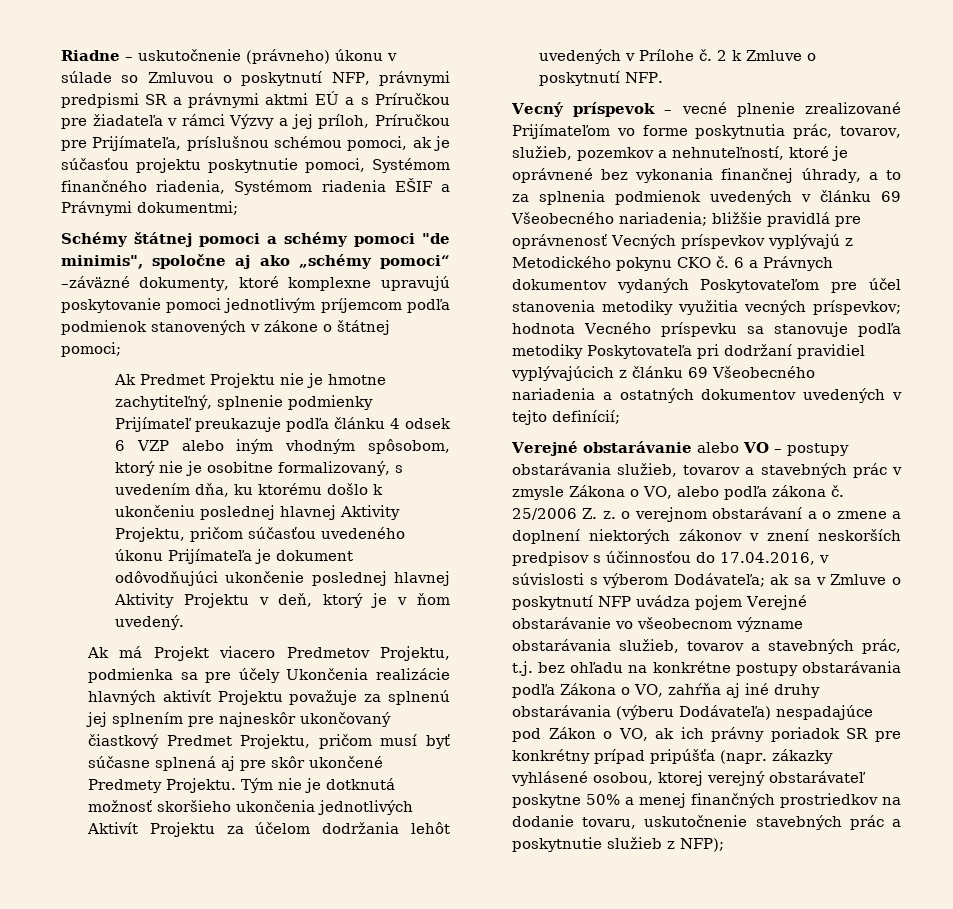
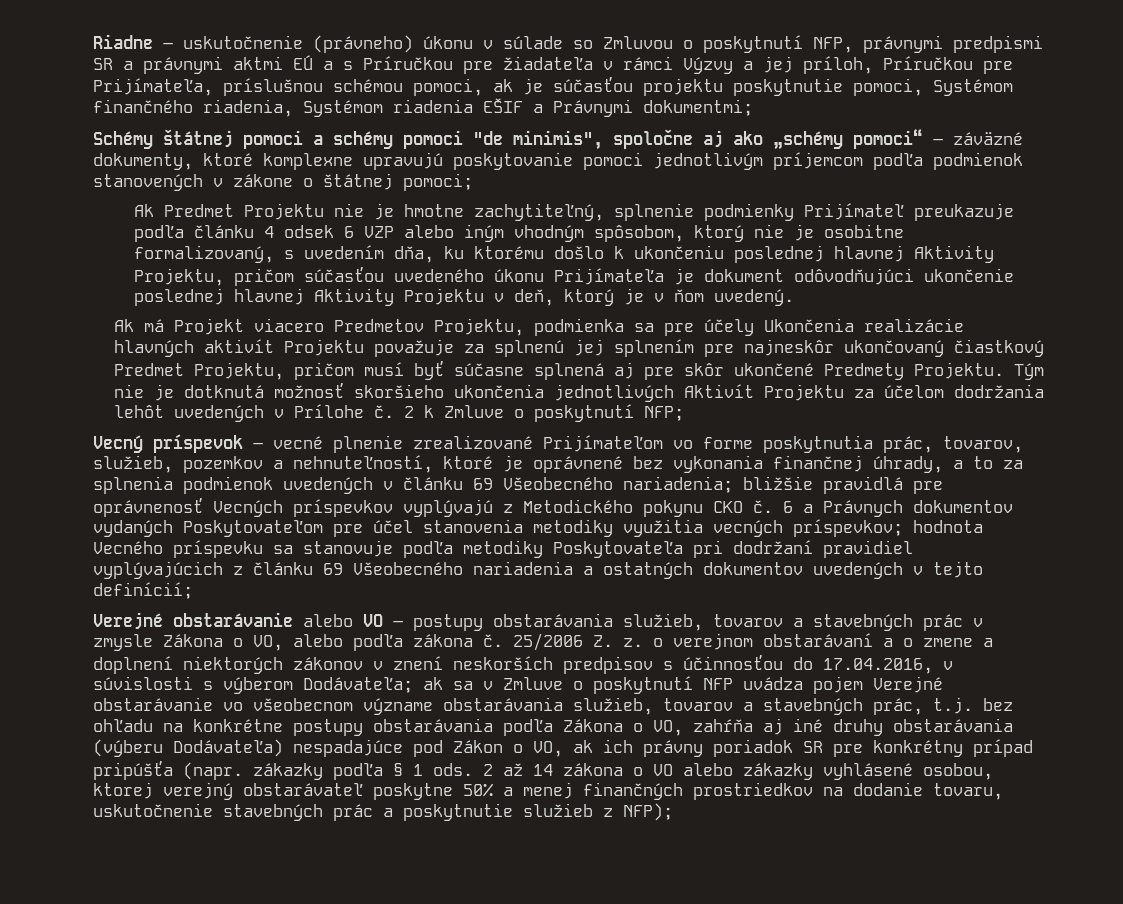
- Schémy štátnej pomoci a schémy pomoci "de minimis", spoločne aj ako „schémy pomoci“ –záväzné dokumenty, ktoré komplexne upravujú poskytovanie pomoci jednotlivým príjemcom podľa podmienok stanovených v zákone o štátnej pomoci;
+ Schémy štátnej pomoci a schémy pomoci "de minimis", spoločne aj ako „schémy pomoci“ – záväzné dokumenty, ktoré komplexne upravujú poskytovanie pomoci jednotlivým príjemcom podľa podmienok stanovených v zákone o štátnej pomoci;
- 2 k Zmluve o poskytnutí NFP.
+ 2 k Zmluve o poskytnutí NFP;
- ak sa v Zmluve o poskytnutí NFP uvádza pojem Verejné obstarávanie vo všeobecnom význame obstarávania služieb, tovarov a stavebných prác, t.j. bez ohľadu na konkrétne postupy obstarávania podľa Zákona o VO, zahŕňa aj iné druhy obstarávania (výberu Dodávateľa) nespadajúce pod Zákon o VO, ak ich právny poriadok SR pre konkrétny prípad pripúšťa (napr. zákazky vyhlásené osobou, ktorej verejný obstarávateľ poskytne 50% a menej finančných prostriedkov na dodanie tovaru, uskutočnenie stavebných prác a poskytnutie služieb z NFP);
+ ak sa v Zmluve o poskytnutí NFP uvádza pojem Verejné obstarávanie vo všeobecnom význame obstarávania služieb, tovarov a stavebných prác, t.j. bez ohľadu na konkrétne postupy obstarávania podľa Zákona o VO, zahŕňa aj iné druhy obstarávania (výberu Dodávateľa) nespadajúce pod Zákon o VO, ak ich právny poriadok SR pre konkrétny prípad pripúšťa (napr. zákazky podľa § 1 ods. 2 až 14 zákona o VO alebo zákazky vyhlásené osobou, ktorej verejný obstarávateľ poskytne 50% a menej finančných prostriedkov na dodanie tovaru, uskutočnenie stavebných prác a poskytnutie služieb z NFP);

